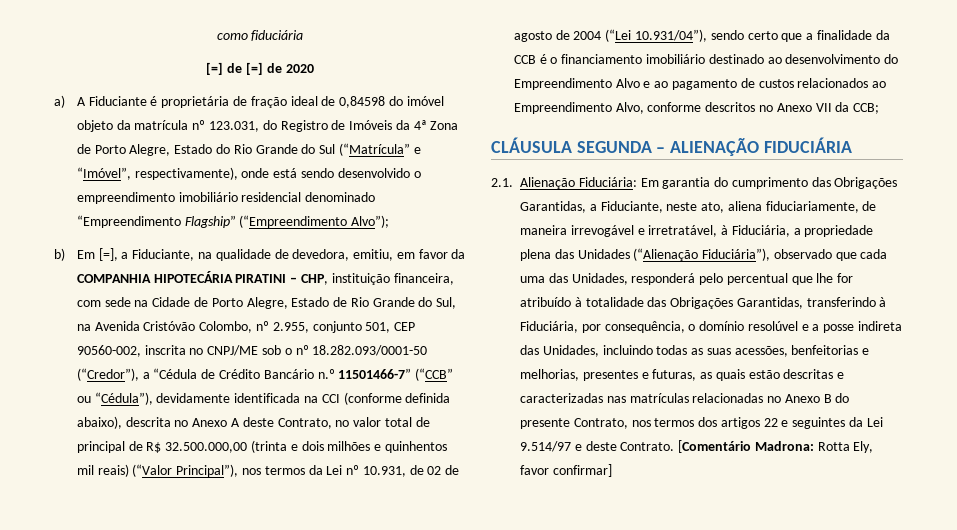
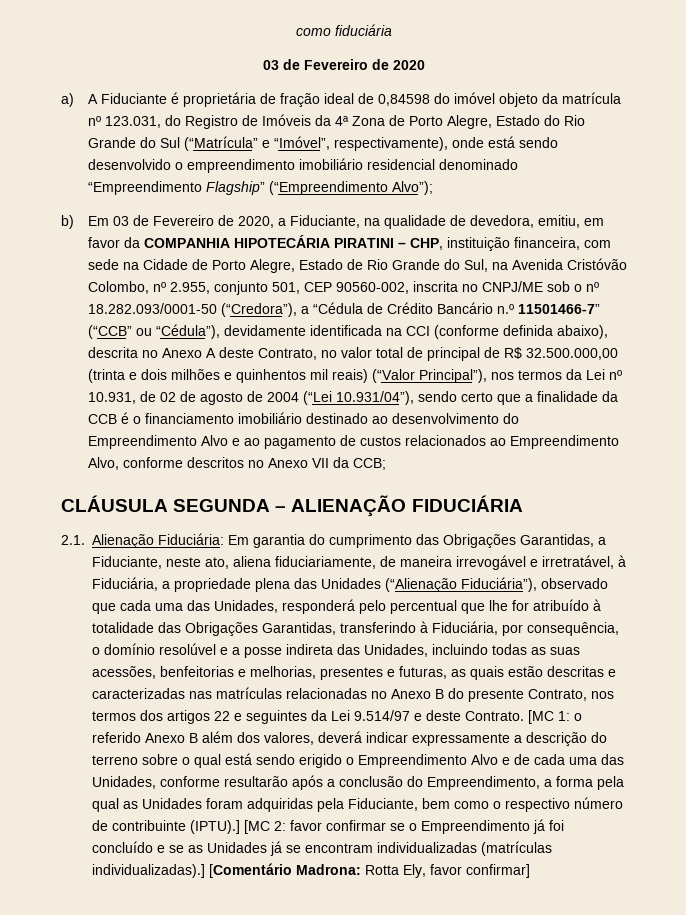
- [=] de [=] de 2020
+ 03 de Fevereiro de 2020
- b) Em [=], a Fiduciante, na qualidade de devedora, emitiu, em favor da COMPANHIA HIPOTECÁRIA PIRATINI – CHP, instituição financeira, com sede na Cidade de Porto Alegre, Estado de Rio Grande do Sul, na Avenida Cristóvão Colombo, nº 2.955, conjunto 501, CEP 90560-002, inscrita no CNPJ/ME sob o nº 18.282.093/0001-50 (“Credor”), a “Cédula de Crédito Bancário n.º 11501466-7” (“CCB” ou “Cédula”), devidamente identificada na CCI (conforme definida abaixo), descrita no Anexo A deste Contrato, no valor total de principal de R$ 32.500.000,00 (trinta e dois milhões e quinhentos mil reais) (“Valor Principal”), nos termos da Lei nº 10.931, de 02 de agosto de 2004 (“Lei 10.931/04”), sendo certo que a finalidade da CCB é o financiamento imobiliário destinado ao desenvolvimento do Empreendimento Alvo e ao pagamento de custos relacionados ao Empreendimento Alvo, conforme descritos no Anexo VII da CCB;
+ b) Em 03 de Fevereiro de 2020, a Fiduciante, na qualidade de devedora, emitiu, em favor da COMPANHIA HIPOTECÁRIA PIRATINI – CHP, instituição financeira, com sede na Cidade de Porto Alegre, Estado de Rio Grande do Sul, na Avenida Cristóvão Colombo, nº 2.955, conjunto 501, CEP 90560-002, inscrita no CNPJ/ME sob o nº 18.282.093/0001-50 (“Credora”), a “Cédula de Crédito Bancário n.º 11501466-7” (“CCB” ou “Cédula”), devidamente identificada na CCI (conforme definida abaixo), descrita no Anexo A deste Contrato, no valor total de principal de R$ 32.500.000,00 (trinta e dois milhões e quinhentos mil reais) (“Valor Principal”), nos termos da Lei nº 10.931, de 02 de agosto de 2004 (“Lei 10.931/04”), sendo certo que a finalidade da CCB é o financiamento imobiliário destinado ao desenvolvimento do Empreendimento Alvo e ao pagamento de custos relacionados ao Empreendimento Alvo, conforme descritos no Anexo VII da CCB;
+ [MC 1: o referido Anexo B além dos valores, deverá indicar expressamente a descrição do terreno sobre o qual está sendo erigido o Empreendimento Alvo e de cada uma das Unidades, conforme resultarão após a conclusão do Empreendimento, a forma pela qual as Unidades foram adquiridas pela Fiduciante, bem como o respectivo número de contribuinte (IPTU).] [MC 2: favor confirmar se o Empreendimento já foi concluído e se as Unidades já se encontram individualizadas (matrículas individualizadas).]

